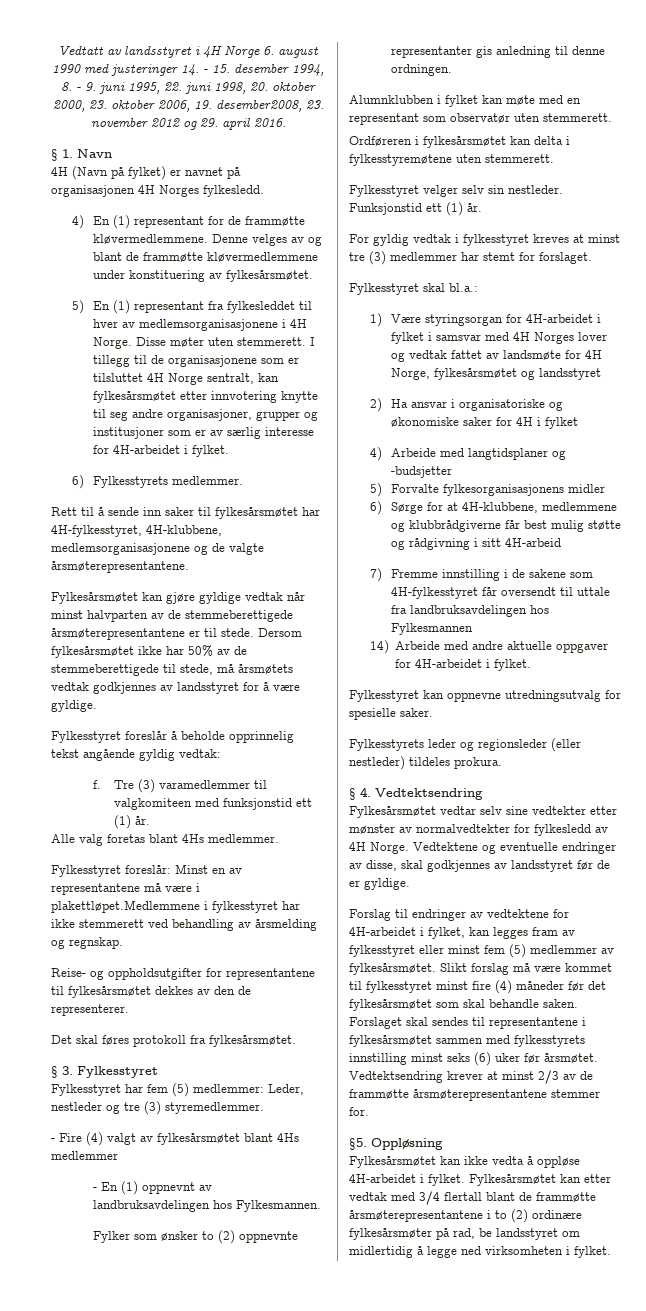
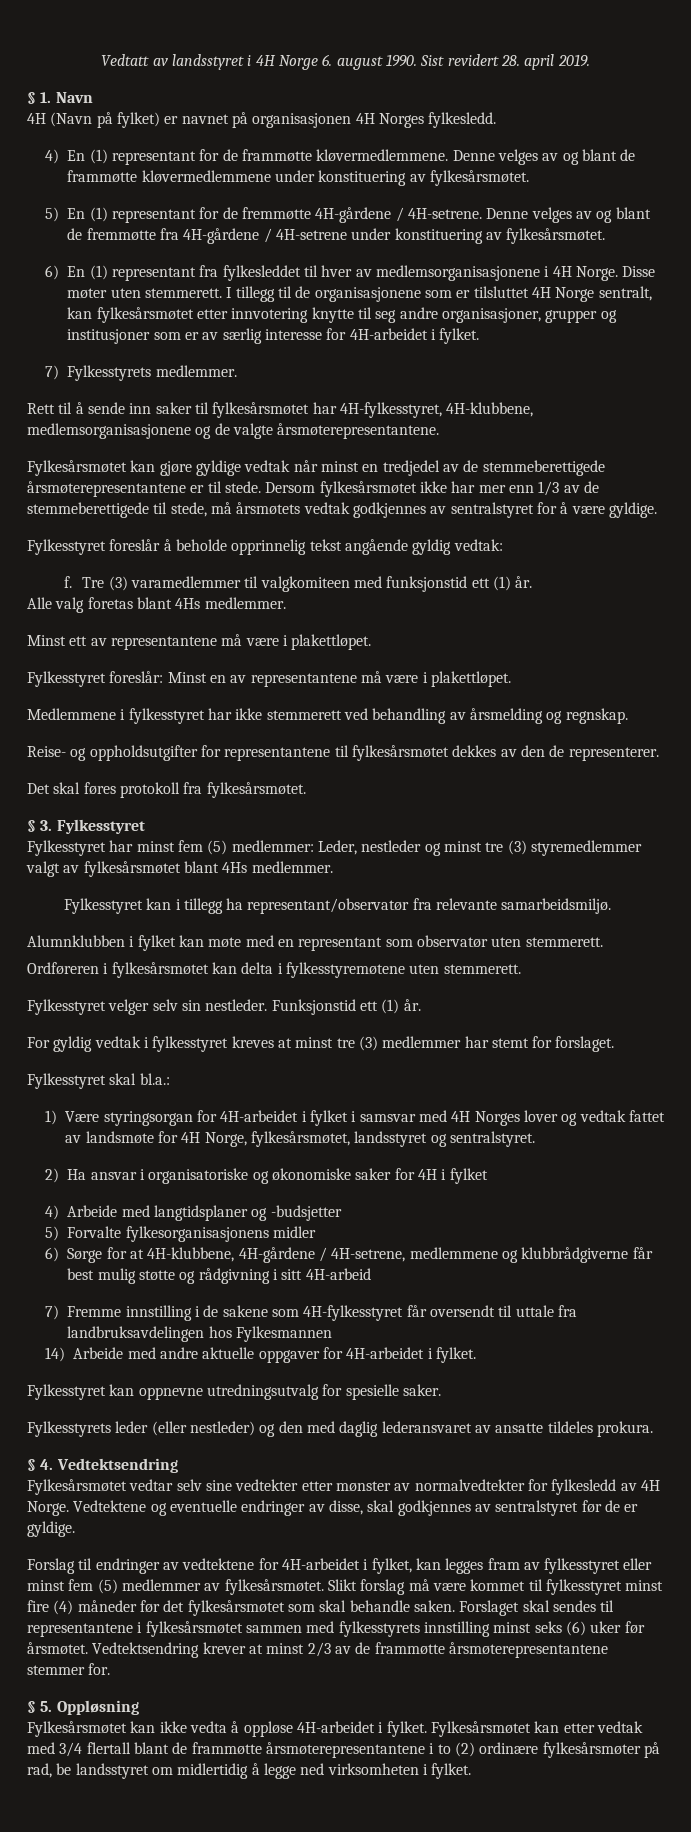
- Vedtatt av landsstyret i 4H Norge 6. august 1990 med justeringer 14. - 15. desember 1994, 8. - 9. juni 1995, 22. juni 1998, 20. oktober 2000, 23. oktober 2006, 19. desember2008, 23. november 2012 og 29. april 2016.
+ Vedtatt av landsstyret i 4H Norge 6. august 1990. Sist revidert 28. april 2019.
- 5) En (1) representant fra fylkesleddet til hver av medlemsorganisasjonene i 4H Norge.
+ 5) En (1) representant for de fremmøtte 4H-gårdene / 4H-setrene. Denne velges av og blant de fremmøtte fra 4H-gårdene / 4H-setrene under konstituering av fylkesårsmøtet.
+ 6) En (1) representant fra fylkesleddet til hver av medlemsorganisasjonene i 4H Norge.
- 6) Fylkesstyrets medlemmer.
+ 7) Fylkesstyrets medlemmer.
- Fylkesårsmøtet kan gjøre gyldige vedtak når minst halvparten av de stemmeberettigede årsmøterepresentantene er til stede.
+ Fylkesårsmøtet kan gjøre gyldige vedtak når minst en tredjedel av de stemmeberettigede årsmøterepresentantene er til stede.
- Dersom fylkesårsmøtet ikke har 50% av de stemmeberettigede til stede, må årsmøtets vedtak godkjennes av landsstyret for å være gyldige.
+ Dersom fylkesårsmøtet ikke har mer enn 1/3 av de stemmeberettigede til stede, må årsmøtets vedtak godkjennes av sentralstyret for å være gyldige.
+ Minst ett av representantene må være i plakettløpet.
- Fylkesstyret foreslår: Minst en av representantene må være i plakettløpet.Medlemmene i fylkesstyret har ikke stemmerett ved behandling av årsmelding og regnskap.
+ Fylkesstyret foreslår: Minst en av representantene må være i plakettløpet.
+ Medlemmene i fylkesstyret har ikke stemmerett ved behandling av årsmelding og regnskap.
- Fylkesstyret har fem (5) medlemmer: Leder, nestleder og tre (3) styremedlemmer.
- - Fire (4) valgt av fylkesårsmøtet blant 4Hs medlemmer
- - En (1) oppnevnt av landbruksavdelingen hos Fylkesmannen.
- Fylker som ønsker to (2) oppnevnte representanter gis anledning til denne ordningen.
+ Fylkesstyret har minst fem (5) medlemmer: Leder, nestleder og minst tre (3) styremedlemmer valgt av fylkesårsmøtet blant 4Hs medlemmer.
+ Fylkesstyret kan i tillegg ha representant/observatør fra relevante samarbeidsmiljø.
- 1) Være styringsorgan for 4H-arbeidet i fylket i samsvar med 4H Norges lover og vedtak fattet av landsmøte for 4H Norge, fylkesårsmøtet og landsstyret
+ 1) Være styringsorgan for 4H-arbeidet i fylket i samsvar med 4H Norges lover og vedtak fattet av landsmøte for 4H Norge, fylkesårsmøtet, landsstyret og sentralstyret.
- 6) Sørge for at 4H-klubbene, medlemmene og klubbrådgiverne får best mulig støtte og rådgivning i sitt 4H-arbeid
+ 6) Sørge for at 4H-klubbene, 4H-gårdene / 4H-setrene, medlemmene og klubbrådgiverne får best mulig støtte og rådgivning i sitt 4H-arbeid
- Fylkesstyrets leder og regionsleder (eller nestleder) tildeles prokura.
+ Fylkesstyrets leder (eller nestleder) og den med daglig lederansvaret av ansatte tildeles prokura.
- Vedtektene og eventuelle endringer av disse, skal godkjennes av landsstyret før de er gyldige.
+ Vedtektene og eventuelle endringer av disse, skal godkjennes av sentralstyret før de er gyldige.
- §5. Oppløsning
+ § 5. Oppløsning

